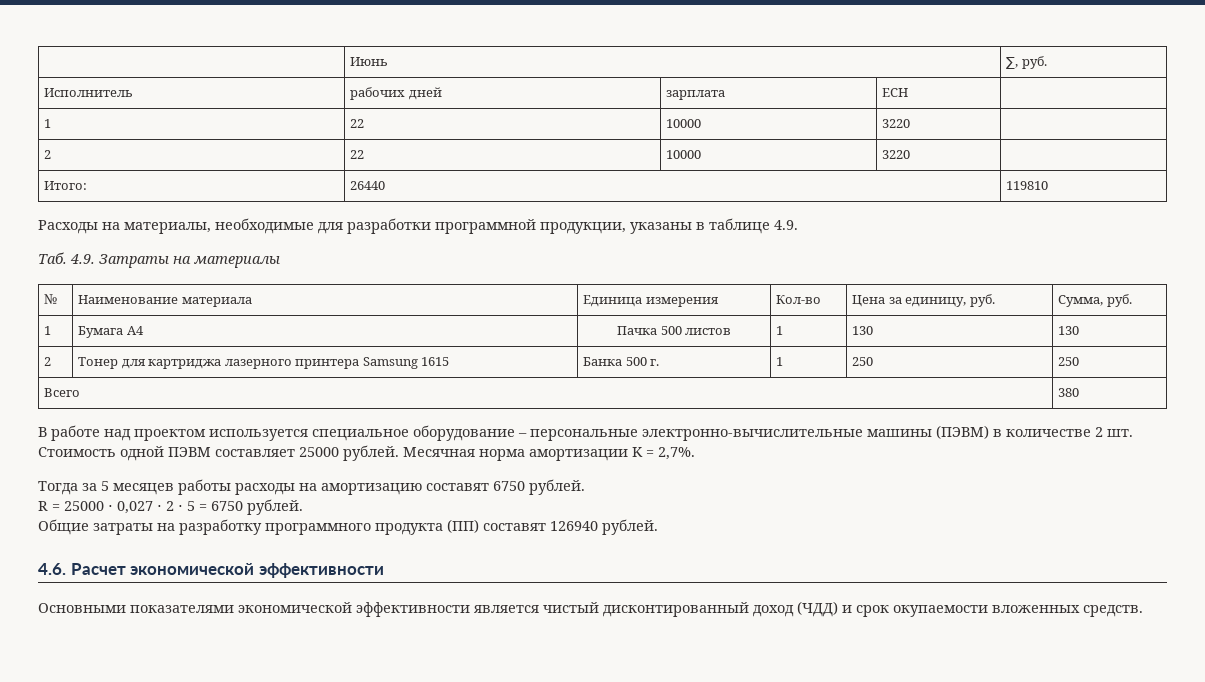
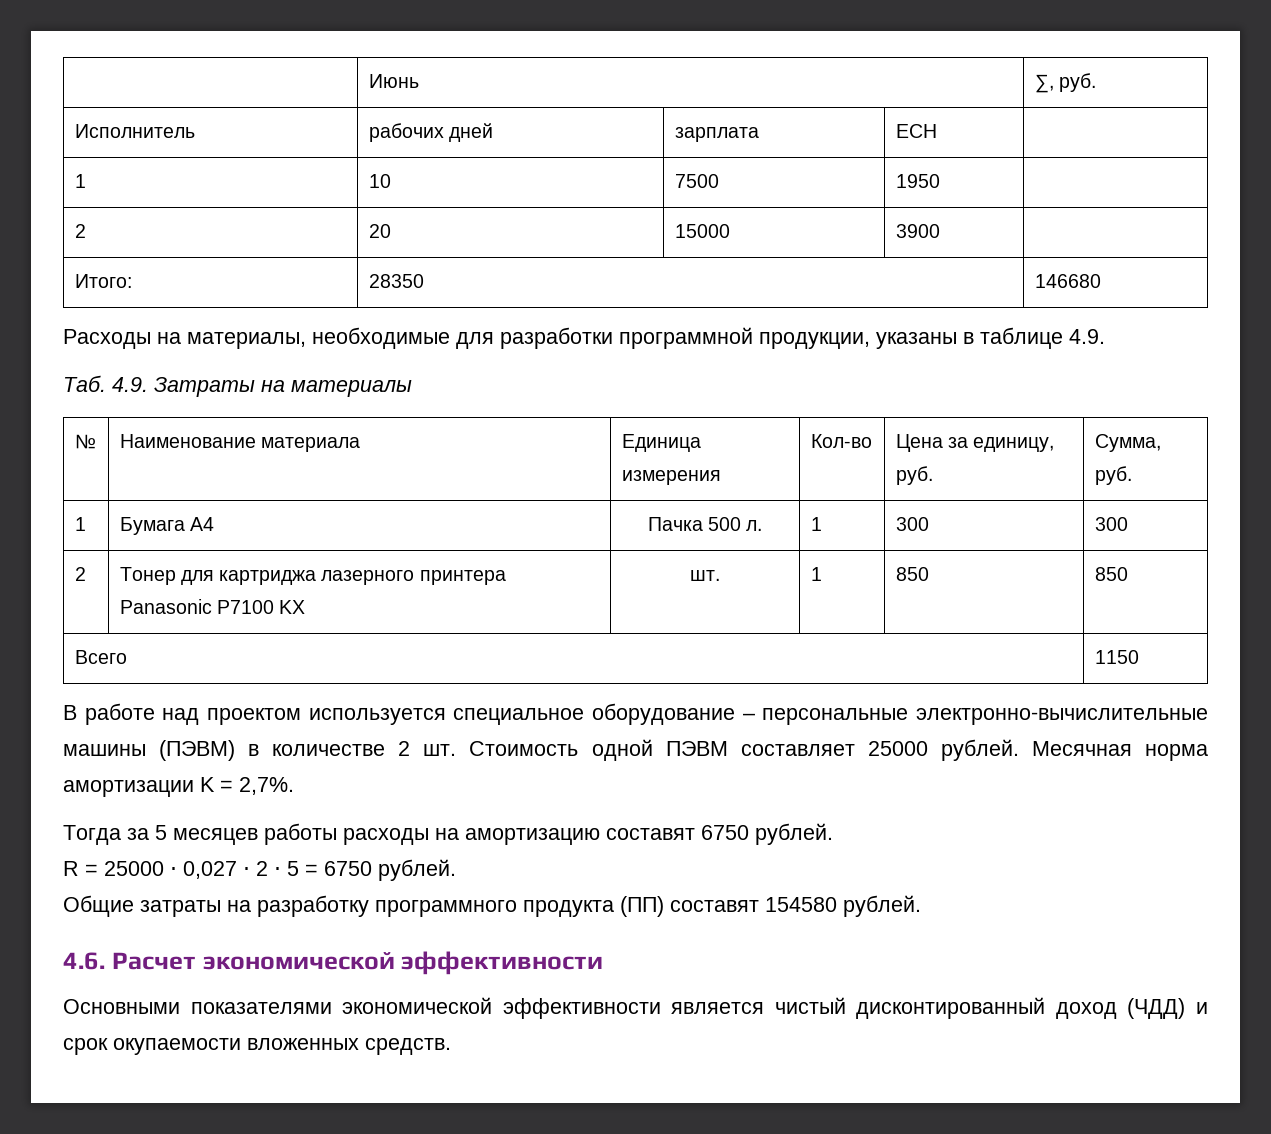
- 1 | 22 | 10000 | 3220 |
- 2 | 22 | 10000 | 3220 |
+ 1 | 10 | 7500 | 1950 |
+ 2 | 20 | 15000 | 3900 |
- Итого: | 26440 | 119810
+ Итого: | 28350 | 146680
- 1 | Бумага А4 | Пачка 500 листов | 1 | 130 | 130
+ 1 | Бумага А4 | Пачка 500 л. | 1 | 300 | 300
- 2 | Тонер для картриджа лазерного принтера Samsung 1615 | Банка 500 г. | 1 | 250 | 250
+ 2 | Тонер для картриджа лазерного принтера Panasonic P7100 KX | шт. | 1 | 850 | 850
- Всего | 380
+ Всего | 1150
- Общие затраты на разработку программного продукта (ПП) составят 126940 рублей.
+ Общие затраты на разработку программного продукта (ПП) составят 154580 рублей.

